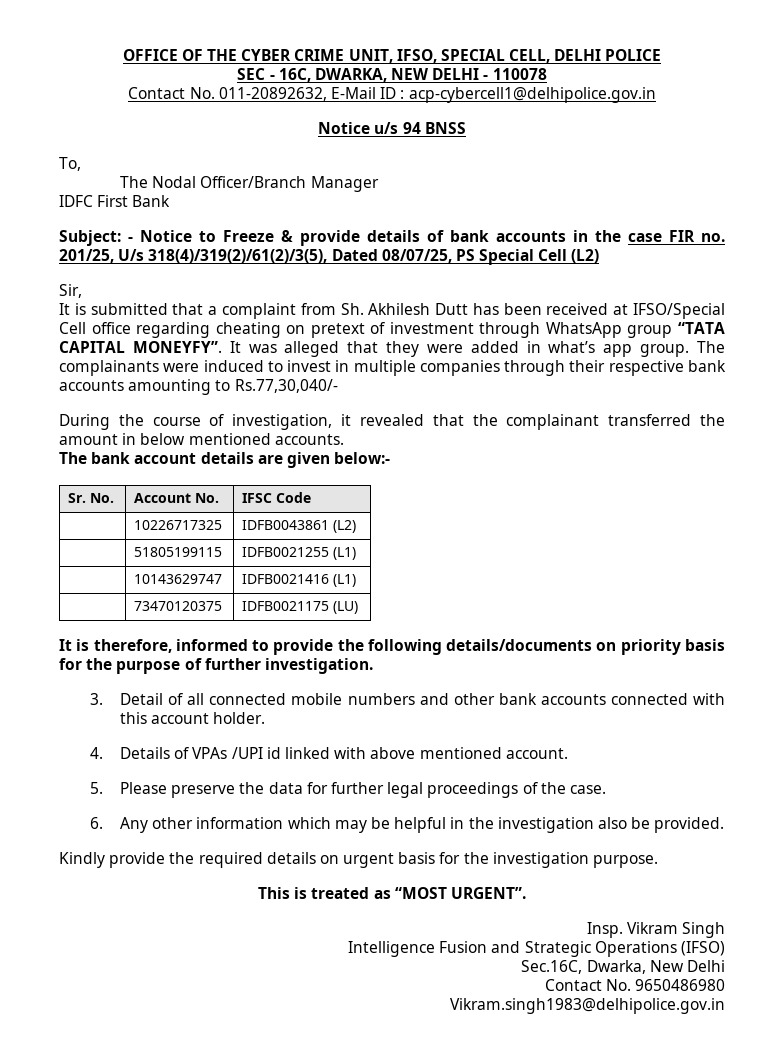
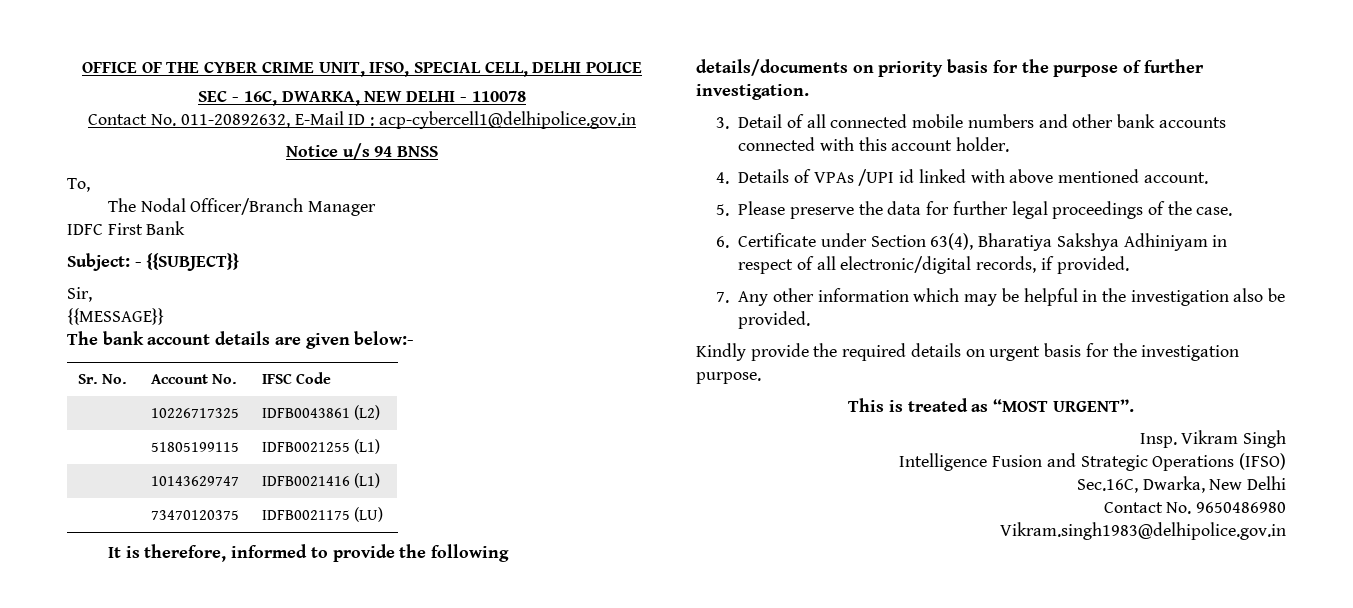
- Subject: - Notice to Freeze & provide details of bank accounts in the case FIR no. 201/25, U/s 318(4)/319(2)/61(2)/3(5), Dated 08/07/25, PS Special Cell (L2)
+ Subject: - {{SUBJECT}}
  Sir,
- It is submitted that a complaint from Sh. Akhilesh Dutt has been received at IFSO/Special Cell office regarding cheating on pretext of investment through WhatsApp group “TATA CAPITAL MONEYFY”. It was alleged that they were added in what’s app group. The complainants were induced to invest in multiple companies through their respective bank accounts amounting to Rs.77,30,040/-
- During the course of investigation, it revealed that the complainant transferred the amount in below mentioned accounts.
+ {{MESSAGE}}
- 6. Any other information which may be helpful in the investigation also be provided.
+ 6. Certificate under Section 63(4), Bharatiya Sakshya Adhiniyam in respect of all electronic/digital records, if provided.
+ 7. Any other information which may be helpful in the investigation also be provided.

